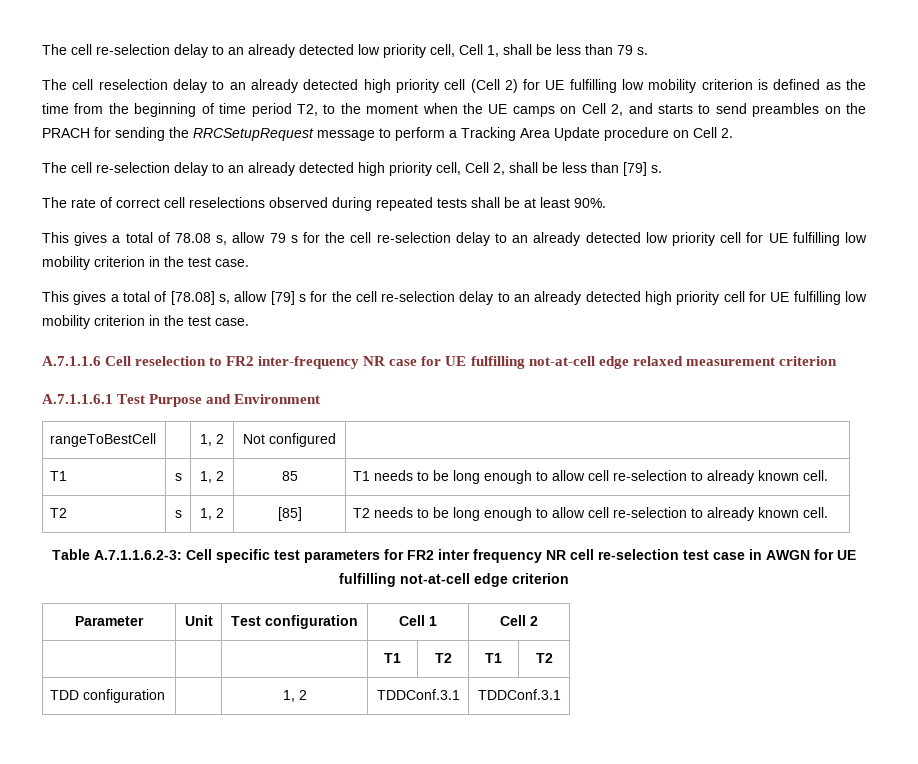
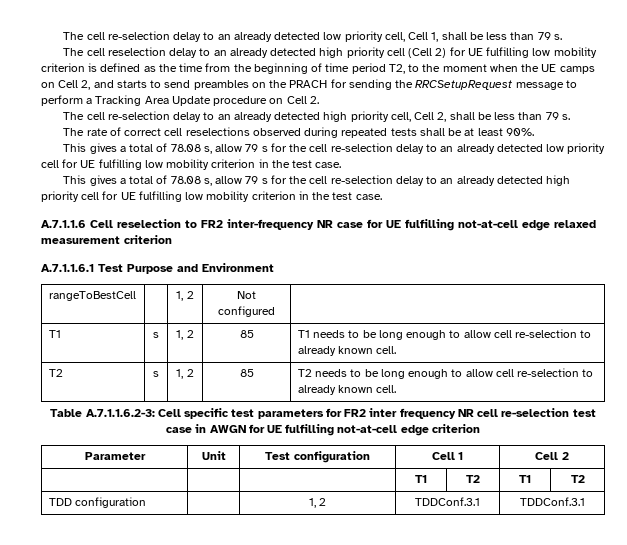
- The cell re-selection delay to an already detected high priority cell, Cell 2, shall be less than [79] s.
+ The cell re-selection delay to an already detected high priority cell, Cell 2, shall be less than 79 s.
- This gives a total of [78.08] s, allow [79] s for the cell re-selection delay to an already detected high priority cell for UE fulfilling low mobility criterion in the test case.
+ This gives a total of 78.08 s, allow 79 s for the cell re-selection delay to an already detected high priority cell for UE fulfilling low mobility criterion in the test case.
- T2 | s | 1, 2 | [85] | T2 needs to be long enough to allow cell re-selection to already known cell.
+ T2 | s | 1, 2 | 85 | T2 needs to be long enough to allow cell re-selection to already known cell.

